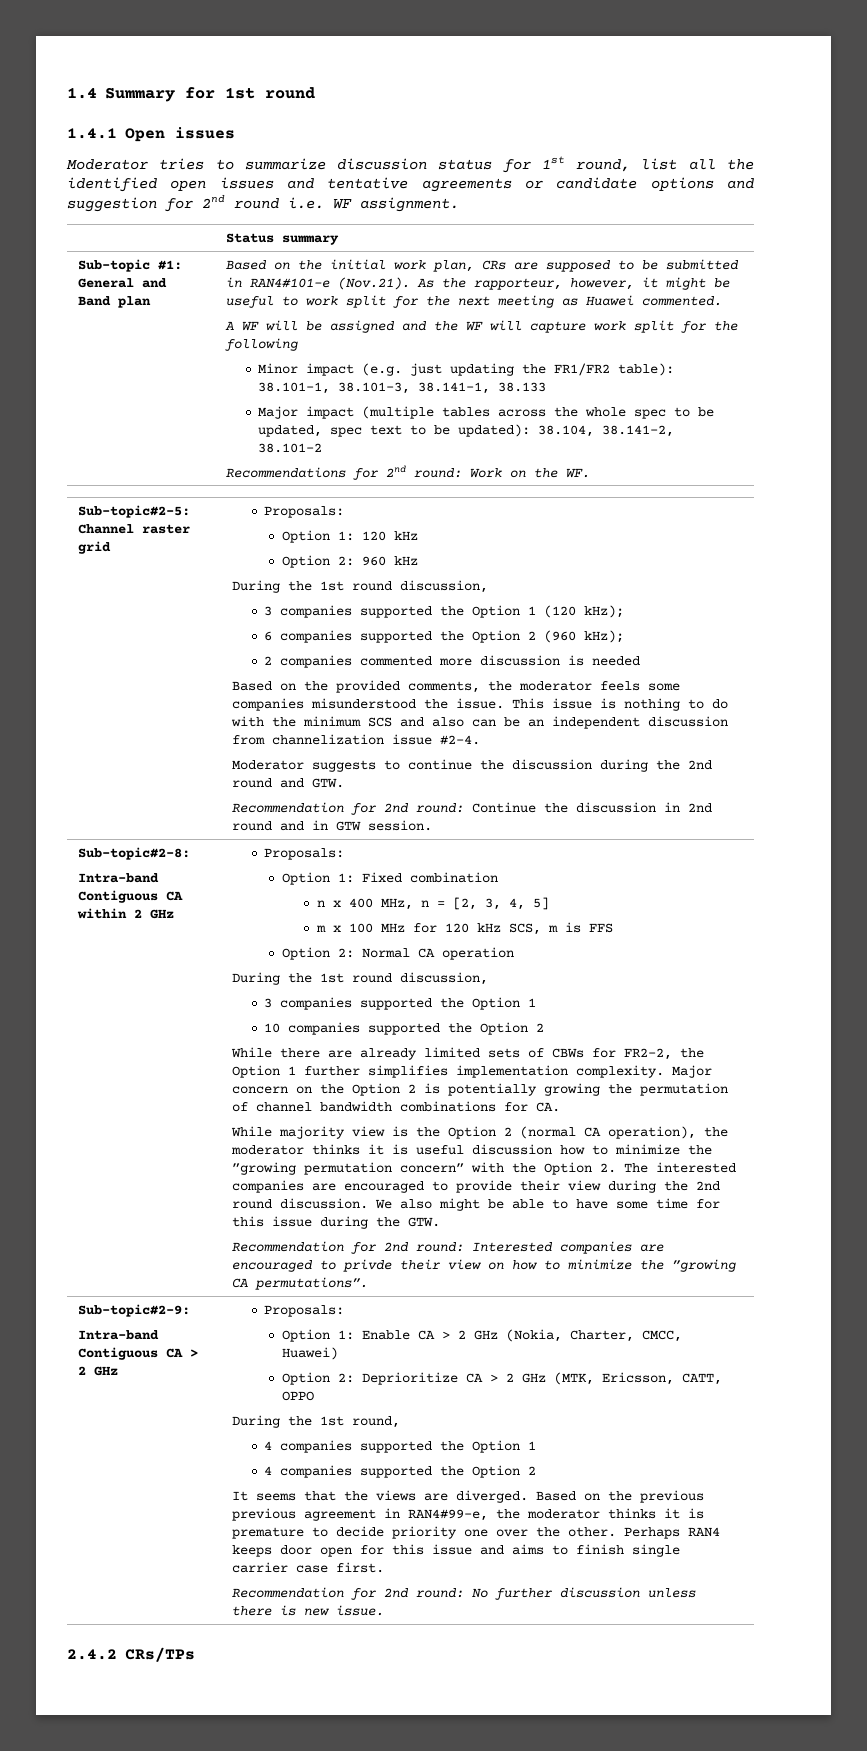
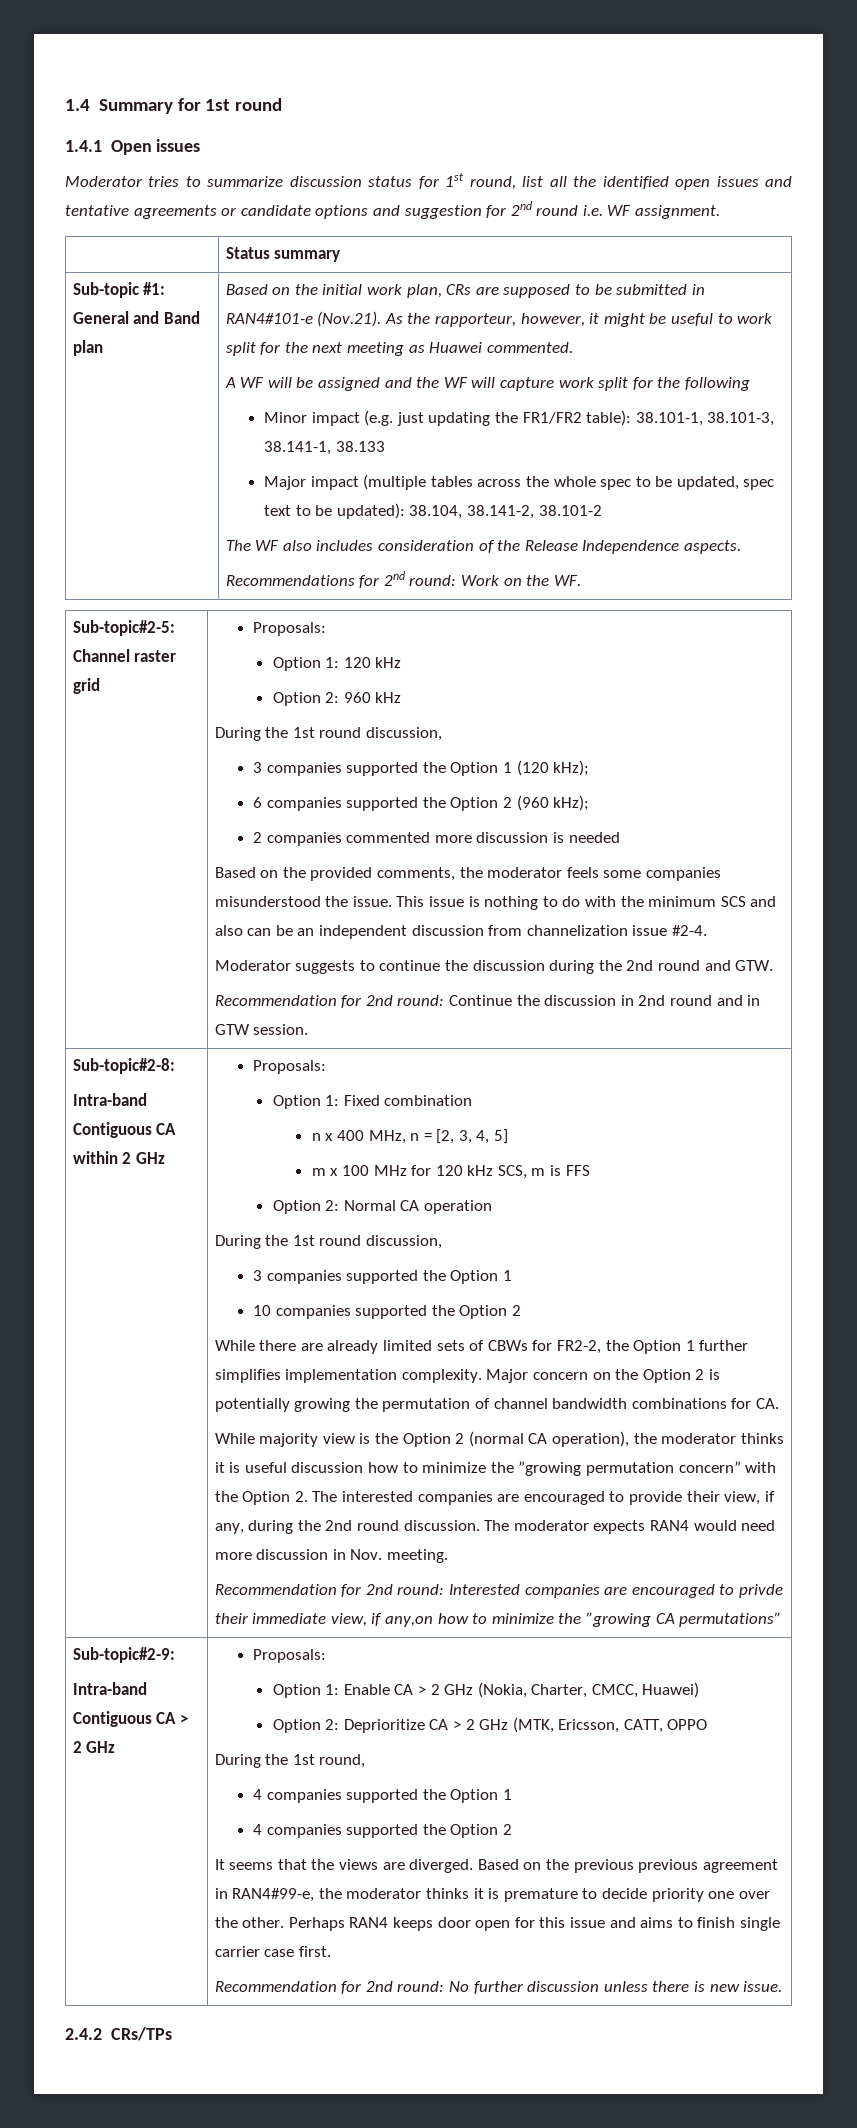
+ The WF also includes consideration of the Release Independence aspects.
- While majority view is the Option 2 (normal CA operation), the moderator thinks it is useful discussion how to minimize the ”growing permutation concern” with the Option 2. The interested companies are encouraged to provide their view during the 2nd round discussion.
+ While majority view is the Option 2 (normal CA operation), the moderator thinks it is useful discussion how to minimize the ”growing permutation concern” with the Option 2. The interested companies are encouraged to provide their view, if any, during the 2nd round discussion.
- We also might be able to have some time for this issue during the GTW.
+ The moderator expects RAN4 would need more discussion in Nov. meeting.
- Recommendation for 2nd round: Interested companies are encouraged to privde their view on how to minimize the ”growing CA permutations”.
+ Recommendation for 2nd round: Interested companies are encouraged to privde their immediate view, if any,on how to minimize the ”growing CA permutations”

